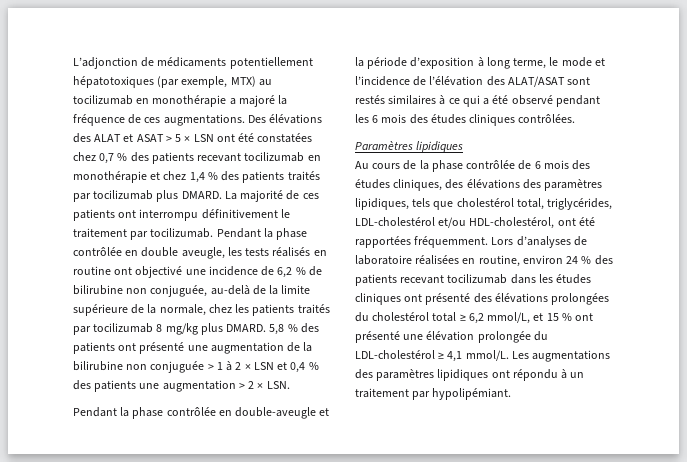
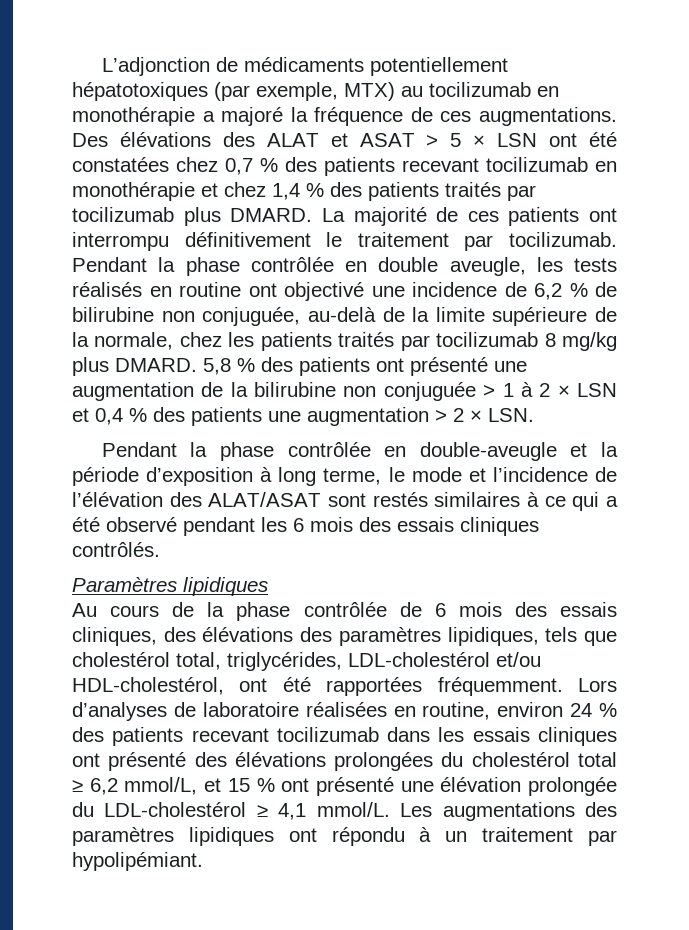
- Pendant la phase contrôlée en double-aveugle et la période d’exposition à long terme, le mode et l’incidence de l’élévation des ALAT/ASAT sont restés similaires à ce qui a été observé pendant les 6 mois des études cliniques contrôlées.
+ Pendant la phase contrôlée en double-aveugle et la période d’exposition à long terme, le mode et l’incidence de l’élévation des ALAT/ASAT sont restés similaires à ce qui a été observé pendant les 6 mois des essais cliniques contrôlés.
- Au cours de la phase contrôlée de 6 mois des études cliniques, des élévations des paramètres lipidiques, tels que cholestérol total, triglycérides, LDL-cholestérol et/ou HDL-cholestérol, ont été rapportées fréquemment.
+ Au cours de la phase contrôlée de 6 mois des essais cliniques, des élévations des paramètres lipidiques, tels que cholestérol total, triglycérides, LDL-cholestérol et/ou HDL-cholestérol, ont été rapportées fréquemment.
- Lors d’analyses de laboratoire réalisées en routine, environ 24 % des patients recevant tocilizumab dans les études cliniques ont présenté des élévations prolongées du cholestérol total ≥ 6,2 mmol/L, et 15 % ont présenté une élévation prolongée du LDL-cholestérol ≥ 4,1 mmol/L.
+ Lors d’analyses de laboratoire réalisées en routine, environ 24 % des patients recevant tocilizumab dans les essais cliniques ont présenté des élévations prolongées du cholestérol total ≥ 6,2 mmol/L, et 15 % ont présenté une élévation prolongée du LDL-cholestérol ≥ 4,1 mmol/L.

